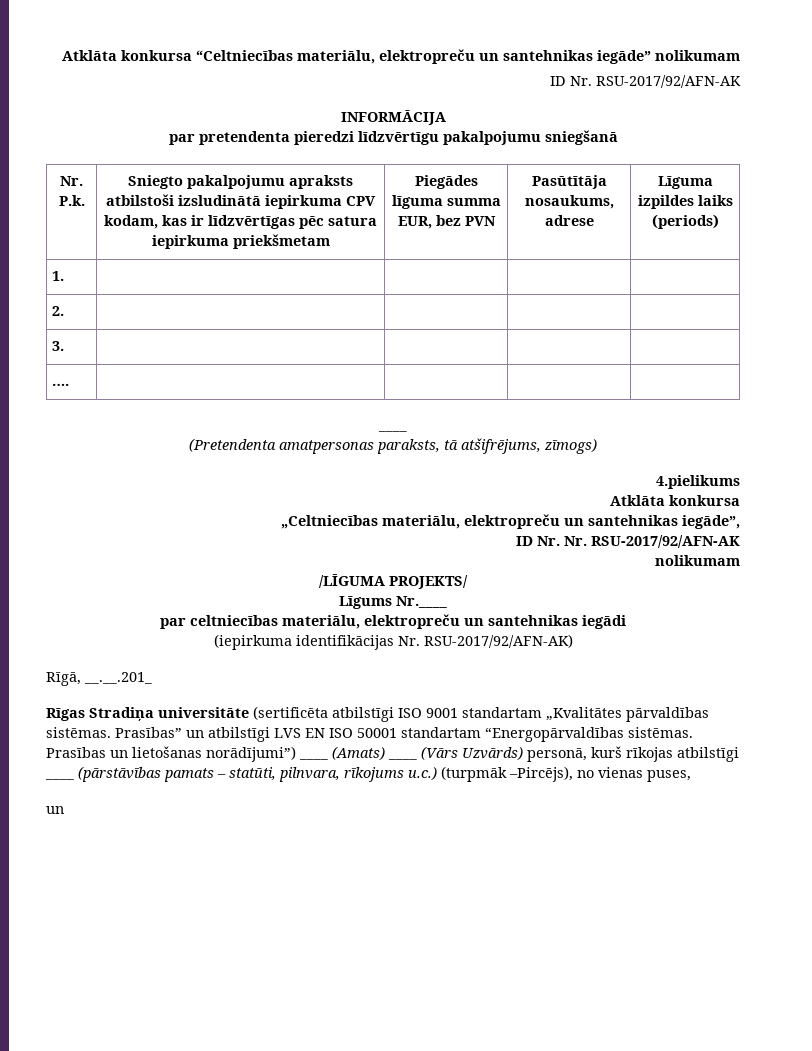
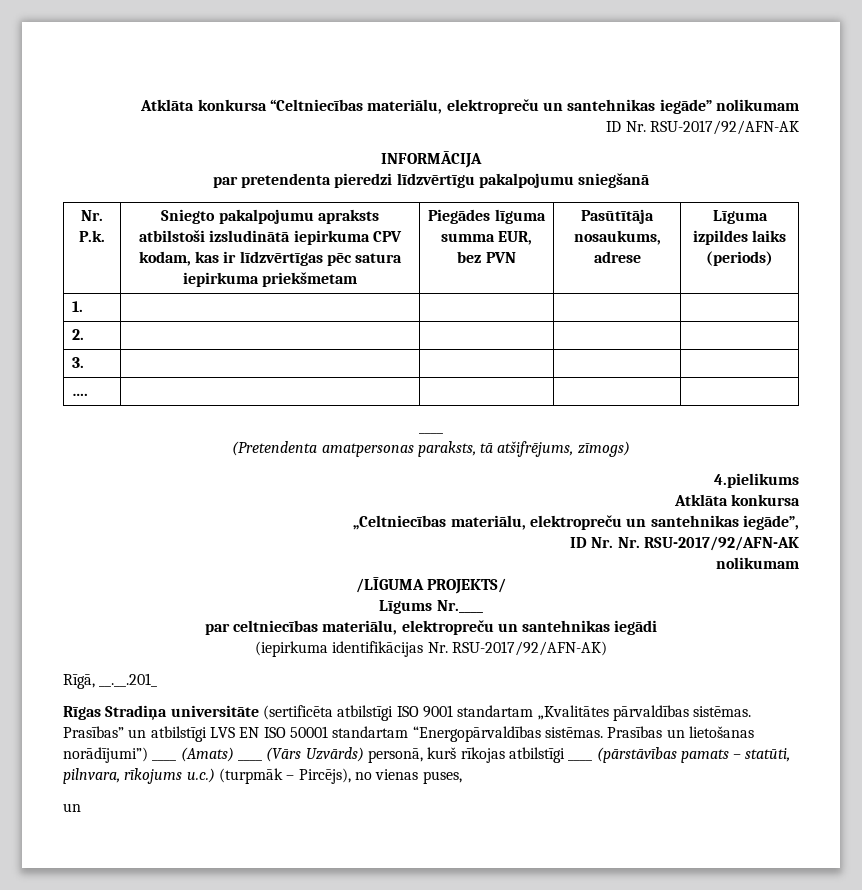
- Prasības un lietošanas norādījumi”) ____ (Amats) ____ (Vārs Uzvārds) personā, kurš rīkojas atbilstīgi ____ (pārstāvības pamats – statūti, pilnvara, rīkojums u.c.) (turpmāk –Pircējs), no vienas puses,
+ Prasības un lietošanas norādījumi”) ____ (Amats) ____ (Vārs Uzvārds) personā, kurš rīkojas atbilstīgi ____ (pārstāvības pamats – statūti, pilnvara, rīkojums u.c.) (turpmāk – Pircējs), no vienas puses,

